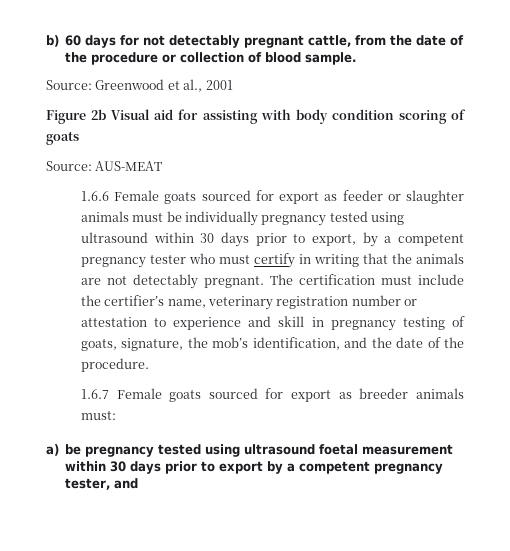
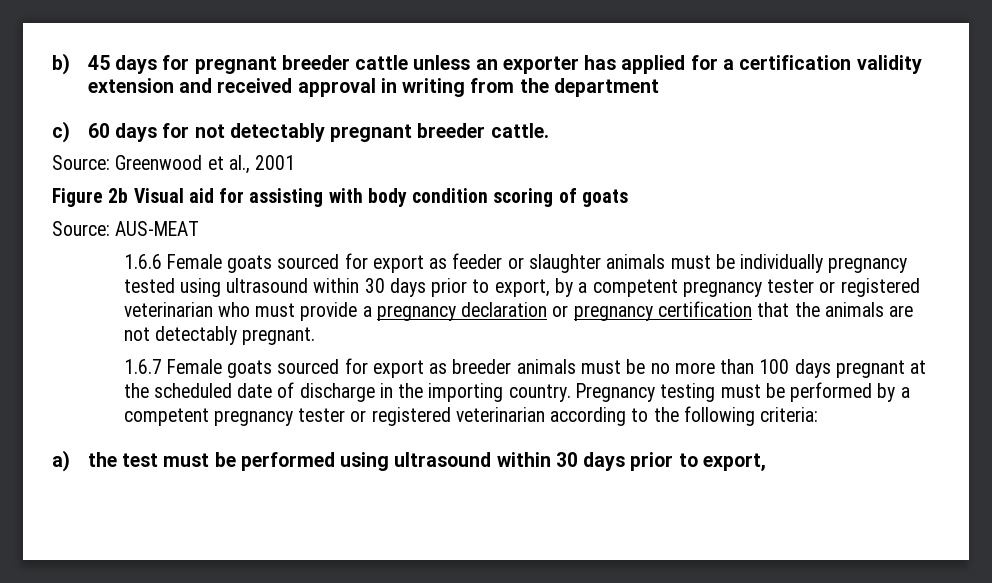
- b) 60 days for not detectably pregnant cattle, from the date of the procedure or collection of blood sample.
+ b) 45 days for pregnant breeder cattle unless an exporter has applied for a certification validity extension and received approval in writing from the department
+ c) 60 days for not detectably pregnant breeder cattle.
- 1.6.6 Female goats sourced for export as feeder or slaughter animals must be individually pregnancy tested using ultrasound within 30 days prior to export, by a competent pregnancy tester who must certify in writing that the animals are not detectably pregnant. The certification must include the certifier’s name, veterinary registration number or attestation to experience and skill in pregnancy testing of goats, signature, the mob’s identification, and the date of the procedure.
+ 1.6.6 Female goats sourced for export as feeder or slaughter animals must be individually pregnancy tested using ultrasound within 30 days prior to export, by a competent pregnancy tester or registered veterinarian who must provide a pregnancy declaration or pregnancy certification that the animals are not detectably pregnant.
- 1.6.7 Female goats sourced for export as breeder animals must:
- a) be pregnancy tested using ultrasound foetal measurement within 30 days prior to export by a competent pregnancy tester, and
+ 1.6.7 Female goats sourced for export as breeder animals must be no more than 100 days pregnant at the scheduled date of discharge in the importing country. Pregnancy testing must be performed by a competent pregnancy tester or registered veterinarian according to the following criteria:
+ a) the test must be performed using ultrasound within 30 days prior to export,

